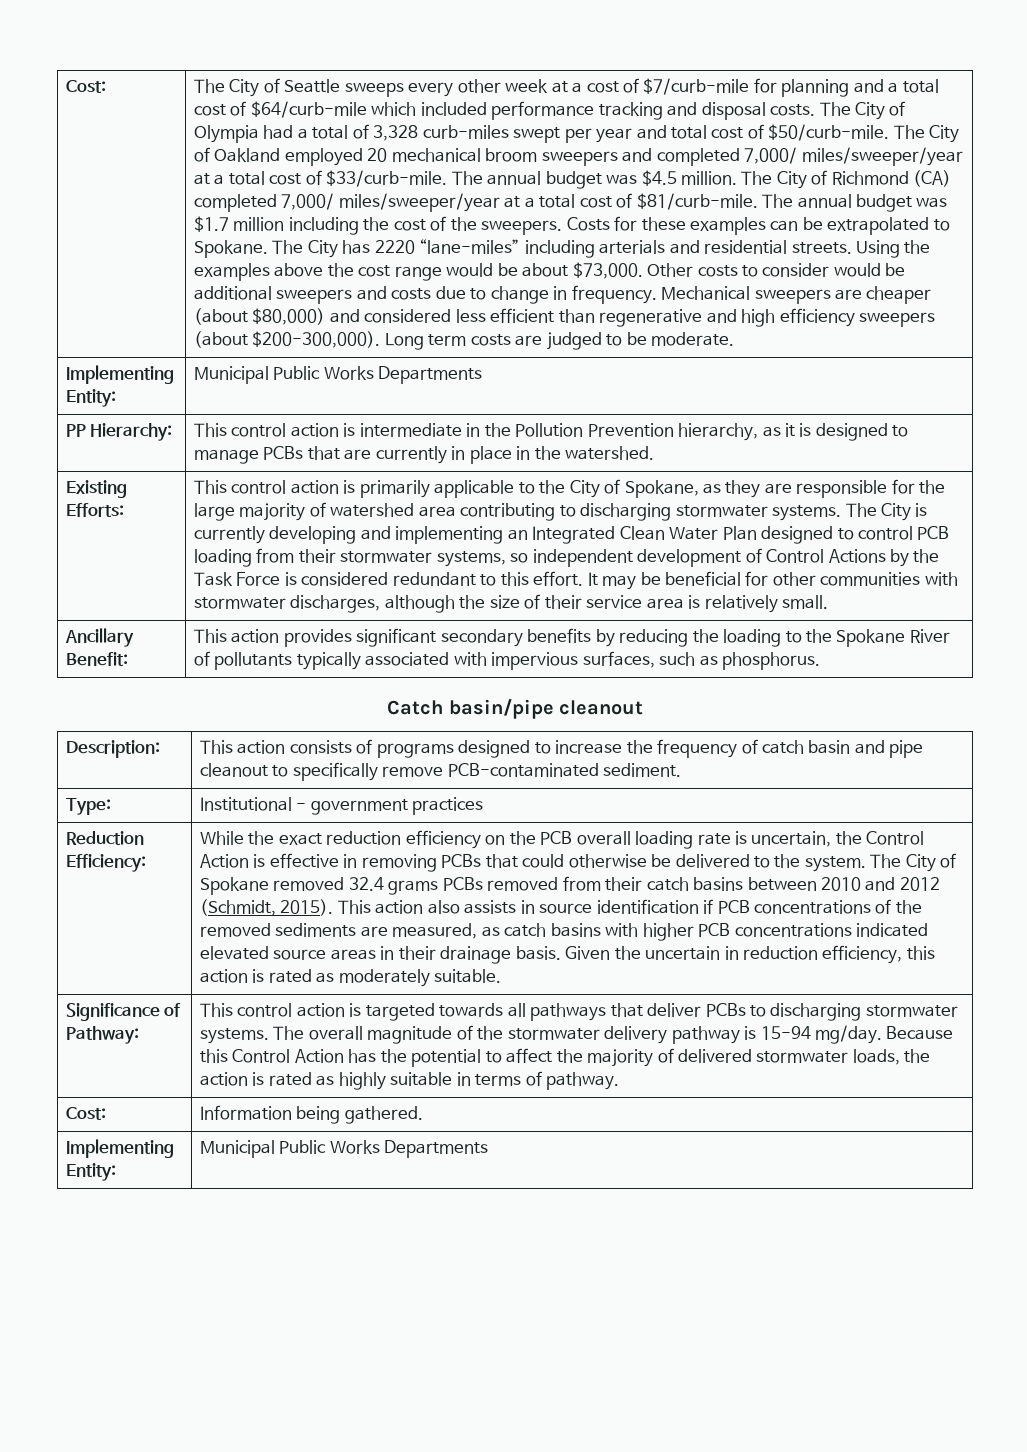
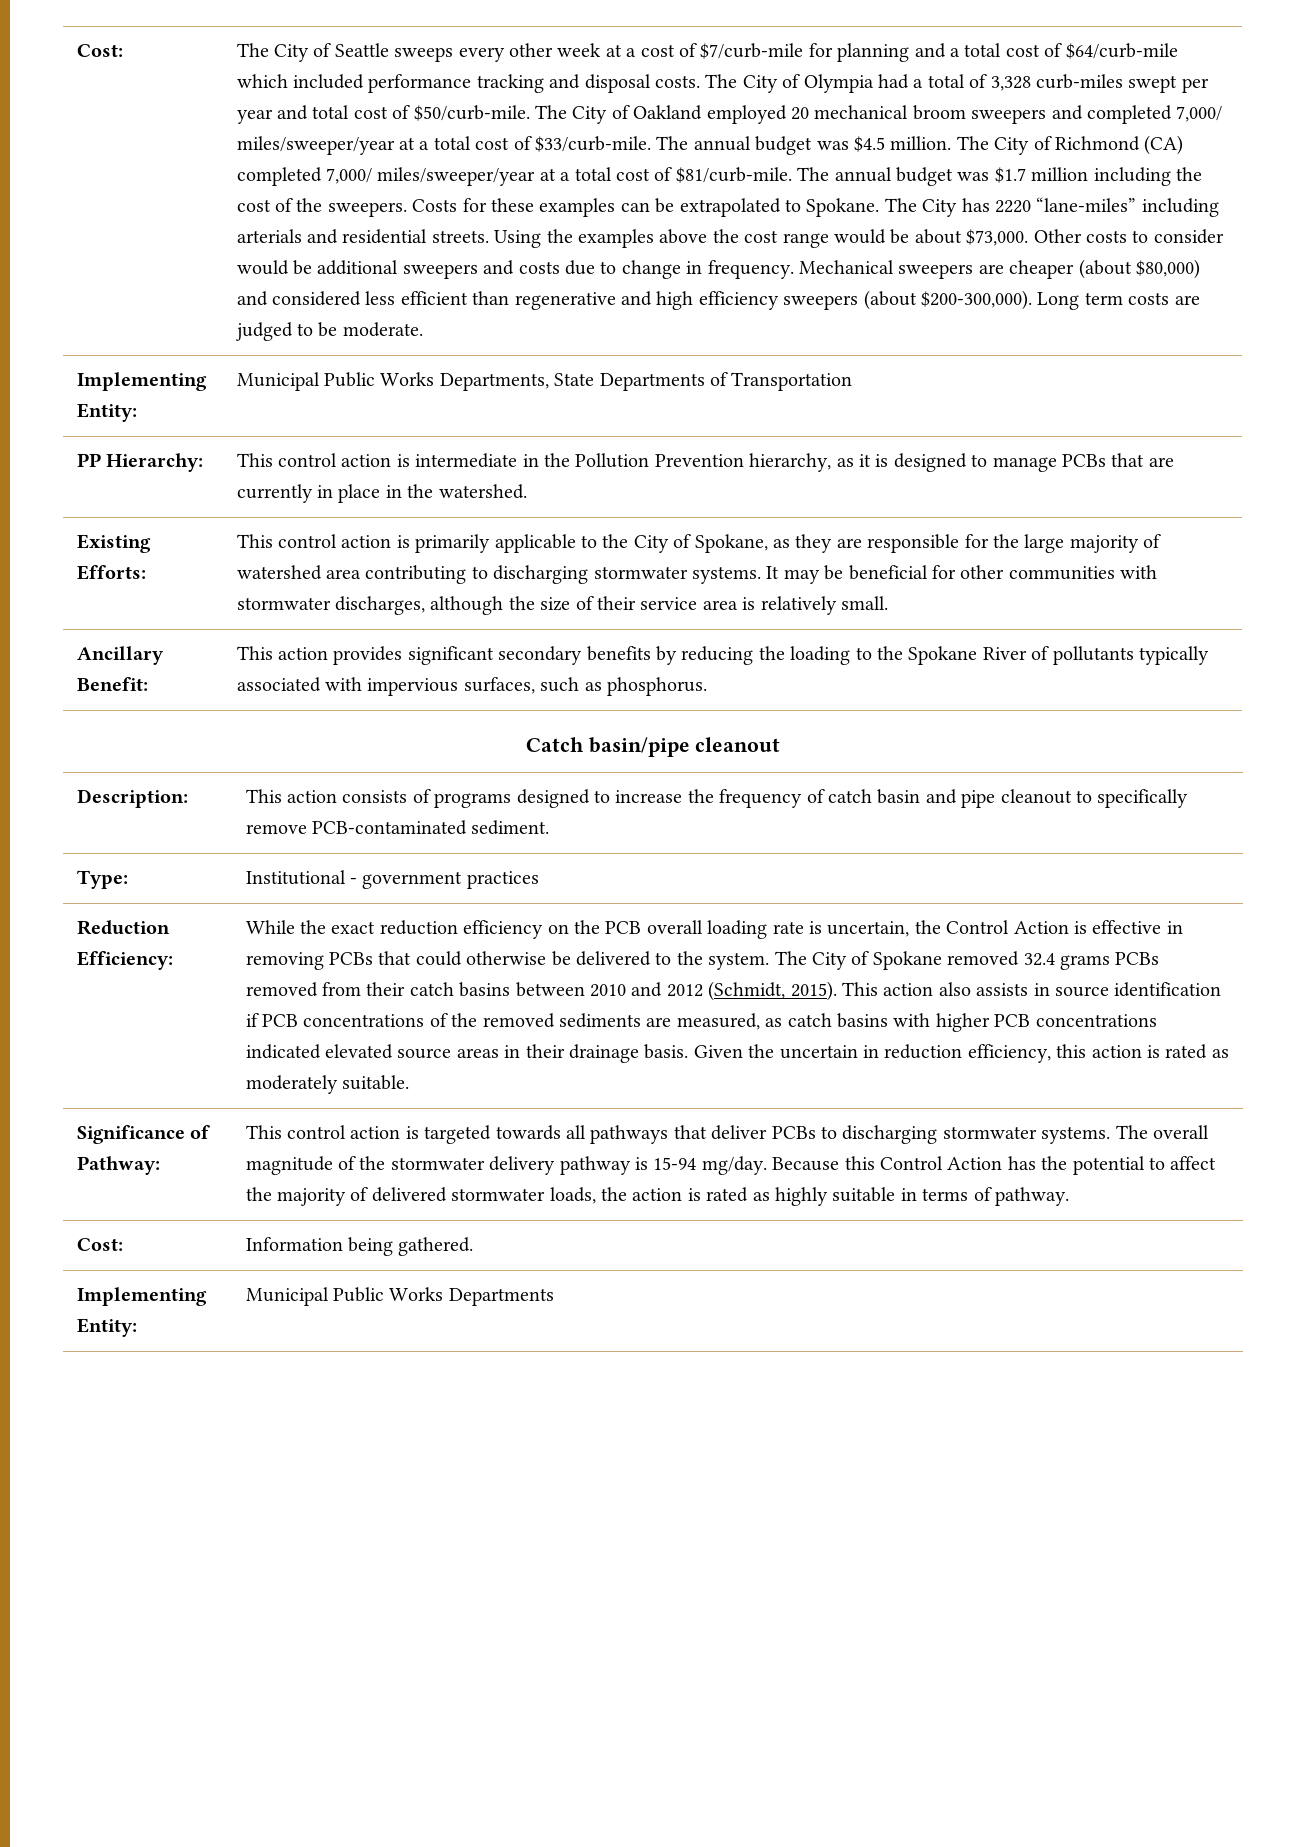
  Long term costs are judged to be moderate.
- Implementing Entity: | Municipal Public Works Departments
+ Implementing Entity: | Municipal Public Works Departments, State Departments of Transportation
- The City is currently developing and implementing an Integrated Clean Water Plan designed to control PCB loading from their stormwater systems, so independent development of Control Actions by the Task Force is considered redundant to this effort.

